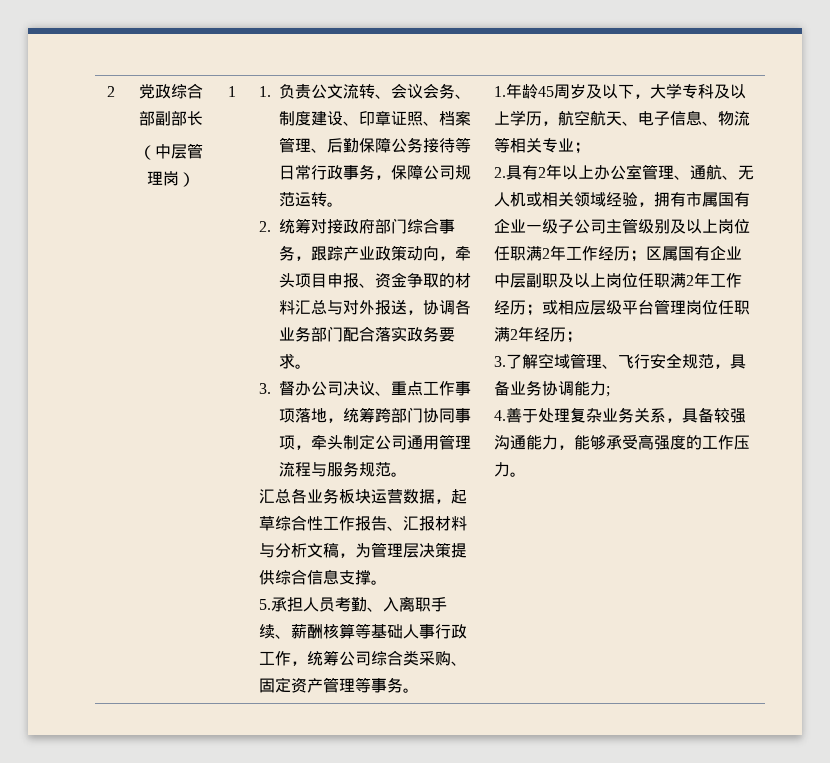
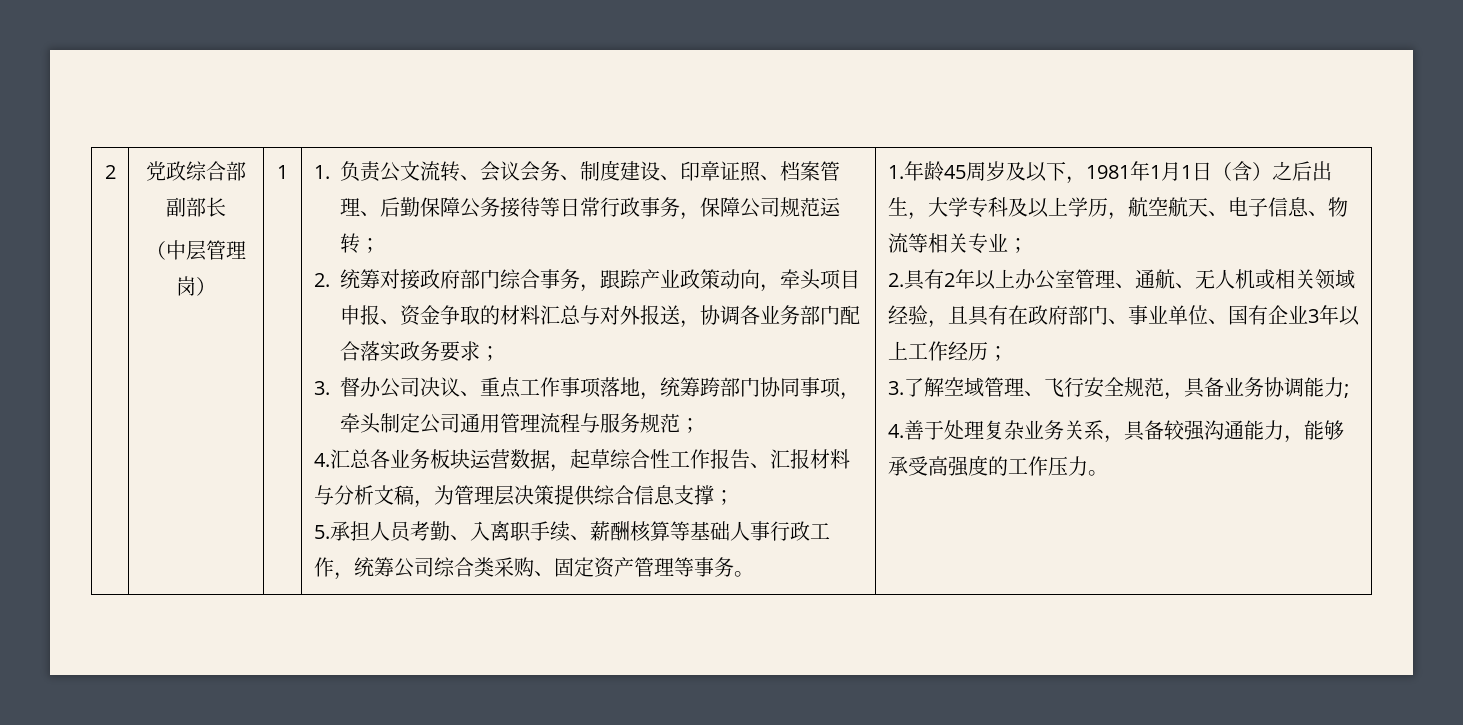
- 1.负责公文流转、会议会务、制度建设、印章证照、档案管理、后勤保障公务接待等日常行政事务，保障公司规范运转。
+ 1.负责公文流转、会议会务、制度建设、印章证照、档案管理、后勤保障公务接待等日常行政事务，保障公司规范运转；
- 2.统筹对接政府部门综合事务，跟踪产业政策动向，牵头项目申报、资金争取的材料汇总与对外报送，协调各业务部门配合落实政务要求。
+ 2.统筹对接政府部门综合事务，跟踪产业政策动向，牵头项目申报、资金争取的材料汇总与对外报送，协调各业务部门配合落实政务要求；
- 3.督办公司决议、重点工作事项落地，统筹跨部门协同事项，牵头制定公司通用管理流程与服务规范。
- 汇总各业务板块运营数据，起草综合性工作报告、汇报材料与分析文稿，为管理层决策提供综合信息支撑。
+ 3.督办公司决议、重点工作事项落地，统筹跨部门协同事项，牵头制定公司通用管理流程与服务规范；
+ 4.汇总各业务板块运营数据，起草综合性工作报告、汇报材料与分析文稿，为管理层决策提供综合信息支撑；
- 1.年龄45周岁及以下，大学专科及以上学历，航空航天、电子信息、物流等相关专业；
+ 1.年龄45周岁及以下，1981年1月1日（含）之后出生，大学专科及以上学历，航空航天、电子信息、物流等相关专业；
- 2.具有2年以上办公室管理、通航、无人机或相关领域经验，拥有市属国有企业一级子公司主管级别及以上岗位任职满2年工作经历；区属国有企业中层副职及以上岗位任职满2年工作经历；或相应层级平台管理岗位任职满2年经历；
+ 2.具有2年以上办公室管理、通航、无人机或相关领域经验，且具有在政府部门、事业单位、国有企业3年以上工作经历；

